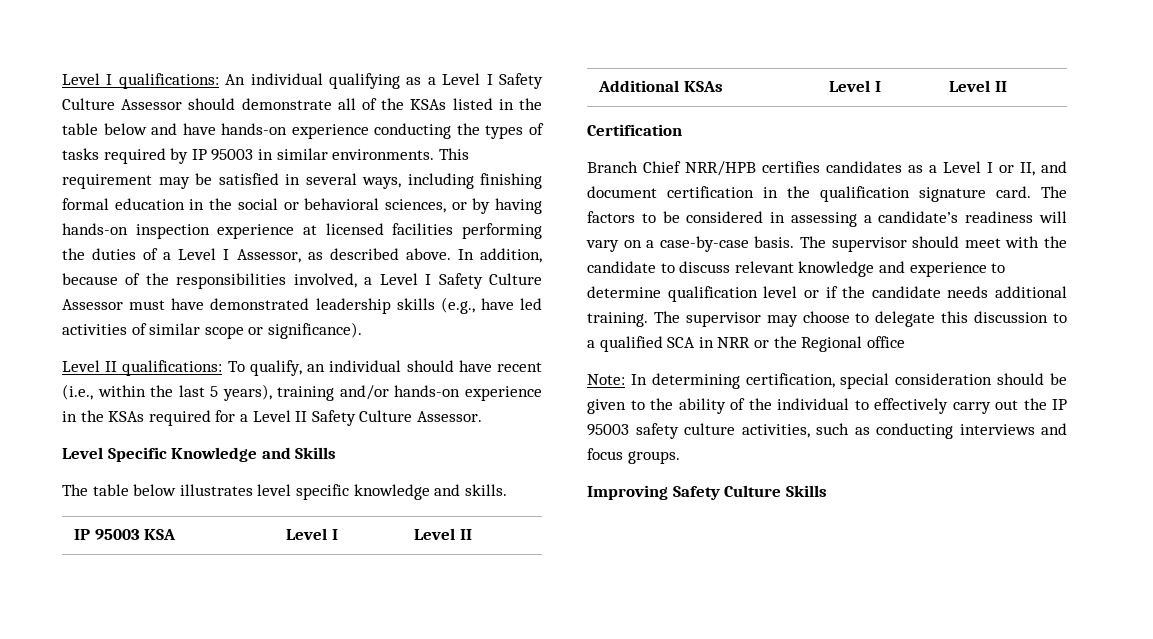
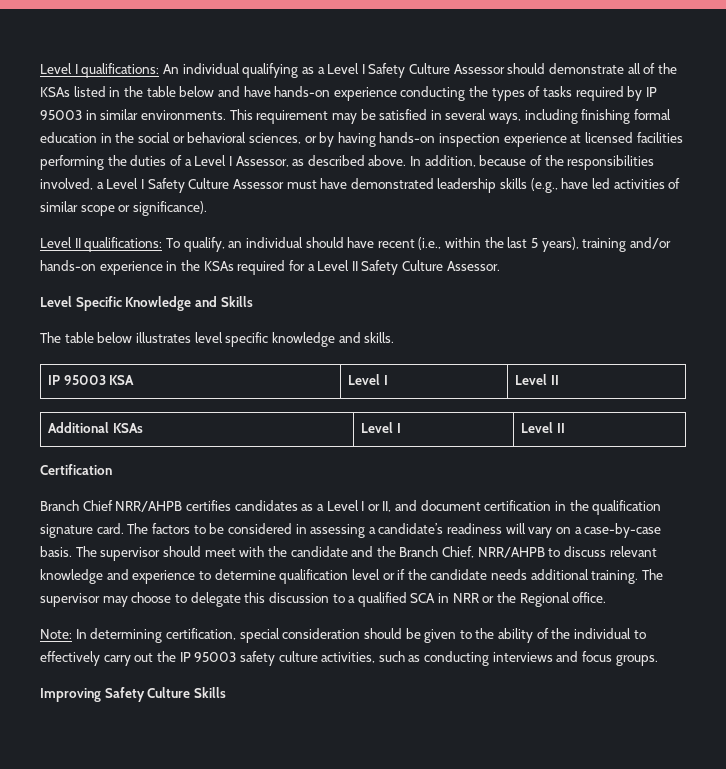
- Branch Chief NRR/HPB certifies candidates as a Level I or II, and document certification in the qualification signature card.
+ Branch Chief NRR/AHPB certifies candidates as a Level I or II, and document certification in the qualification signature card.
- The supervisor should meet with the candidate to discuss relevant knowledge and experience to determine qualification level or if the candidate needs additional training.
+ The supervisor should meet with the candidate and the Branch Chief, NRR/AHPB to discuss relevant knowledge and experience to determine qualification level or if the candidate needs additional training.
- The supervisor may choose to delegate this discussion to a qualified SCA in NRR or the Regional office
+ The supervisor may choose to delegate this discussion to a qualified SCA in NRR or the Regional office.

